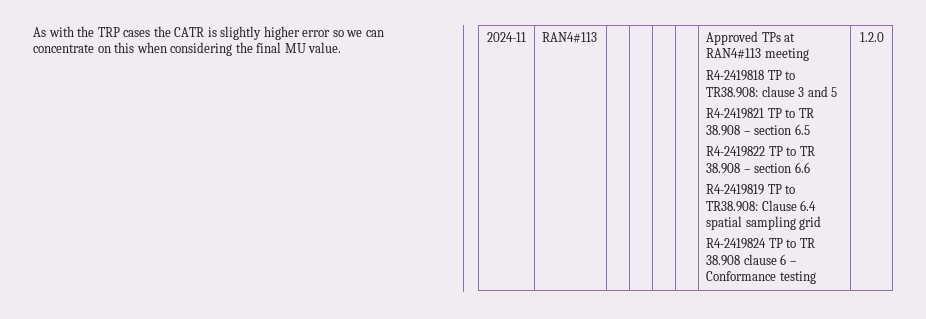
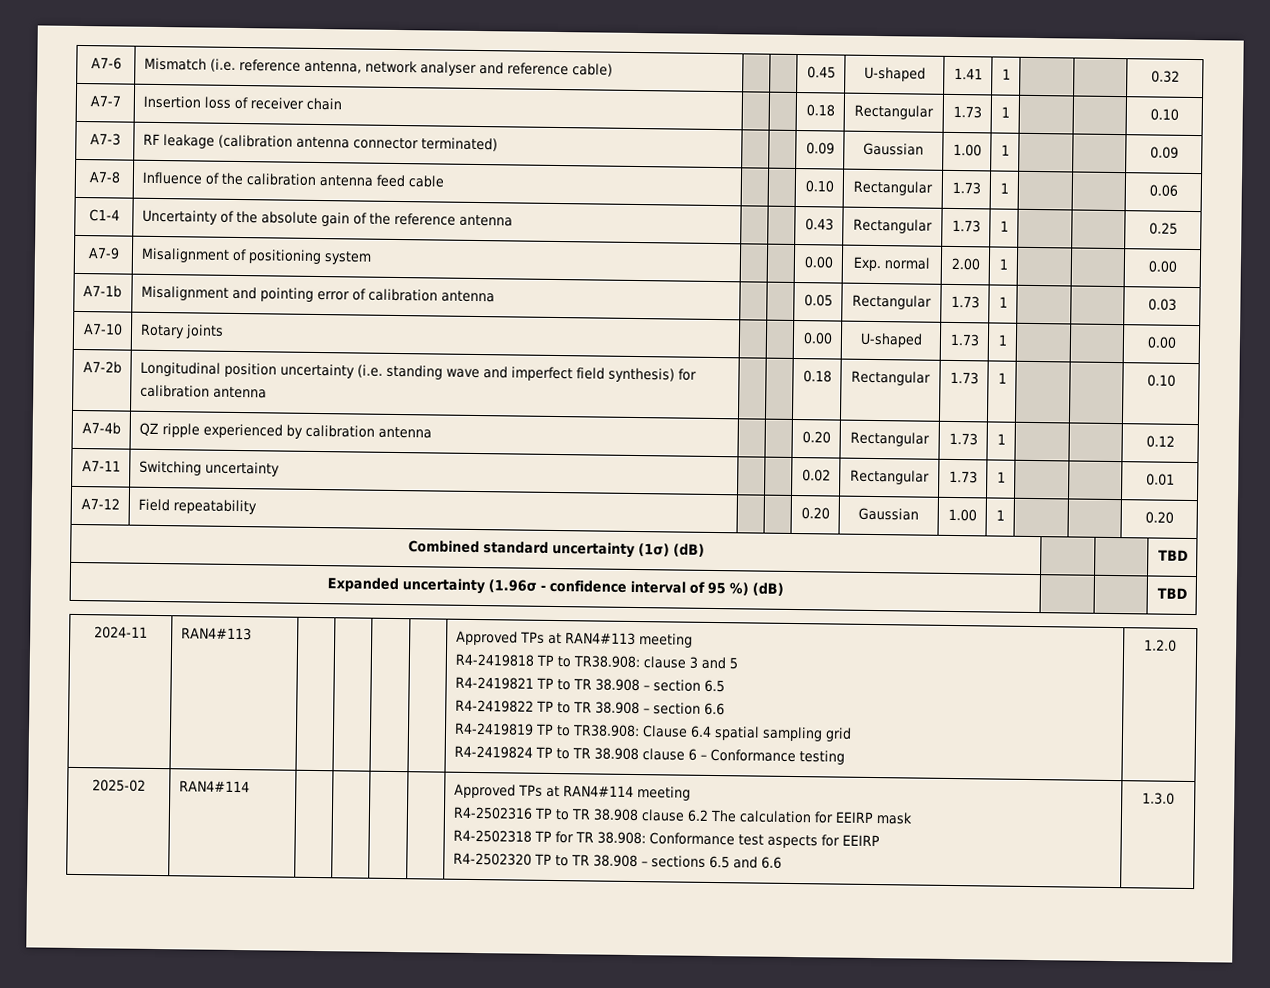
- As with the TRP cases the CATR is slightly higher error so we can concentrate on this when considering the final MU value.
+ A7-6 | Mismatch (i.e. reference antenna, network analyser and reference cable) | | | 0.45 | U-shaped | 1.41 | 1 | | | 0.32
+ A7-7 | Insertion loss of receiver chain | | | 0.18 | Rectangular | 1.73 | 1 | | | 0.10
+ A7-3 | RF leakage (calibration antenna connector terminated) | | | 0.09 | Gaussian | 1.00 | 1 | | | 0.09
+ A7-8 | Influence of the calibration antenna feed cable | | | 0.10 | Rectangular | 1.73 | 1 | | | 0.06
+ C1-4 | Uncertainty of the absolute gain of the reference antenna | | | 0.43 | Rectangular | 1.73 | 1 | | | 0.25
+ A7-9 | Misalignment of positioning system | | | 0.00 | Exp. normal | 2.00 | 1 | | | 0.00
+ A7-1b | Misalignment and pointing error of calibration antenna | | | 0.05 | Rectangular | 1.73 | 1 | | | 0.03
+ A7-10 | Rotary joints | | | 0.00 | U-shaped | 1.73 | 1 | | | 0.00
+ A7-2b | Longitudinal position uncertainty (i.e. standing wave and imperfect field synthesis) for calibration antenna | | | 0.18 | Rectangular | 1.73 | 1 | | | 0.10
+ A7-4b | QZ ripple experienced by calibration antenna | | | 0.20 | Rectangular | 1.73 | 1 | | | 0.12
+ A7-11 | Switching uncertainty | | | 0.02 | Rectangular | 1.73 | 1 | | | 0.01
+ A7-12 | Field repeatability | | | 0.20 | Gaussian | 1.00 | 1 | | | 0.20
+ Combined standard uncertainty (1σ) (dB) | | | TBD
+ Expanded uncertainty (1.96σ - confidence interval of 95 %) (dB) | | | TBD
+ 2025-02 | RAN4#114 | | | | | Approved TPs at RAN4#114 meeting
+ R4-2502316 TP to TR 38.908 clause 6.2 The calculation for EEIRP mask
+ R4-2502318 TP for TR 38.908: Conformance test aspects for EEIRP
+ R4-2502320 TP to TR 38.908 – sections 6.5 and 6.6 | 1.3.0

